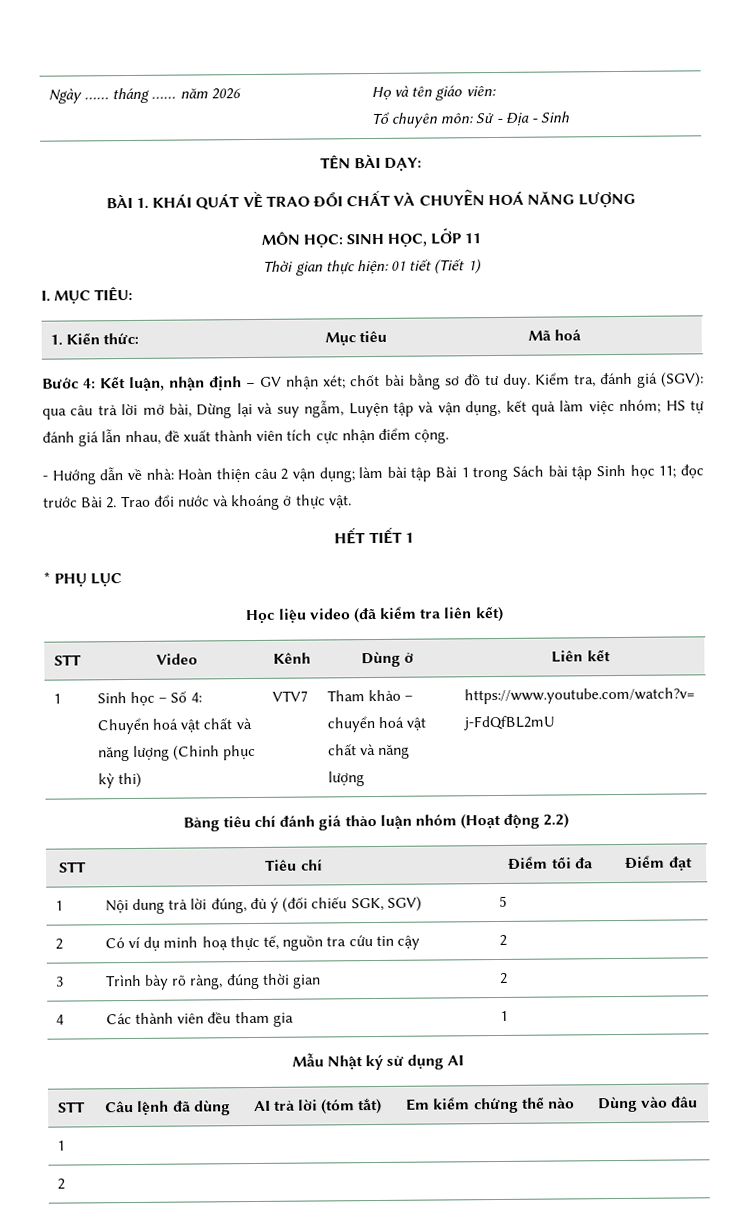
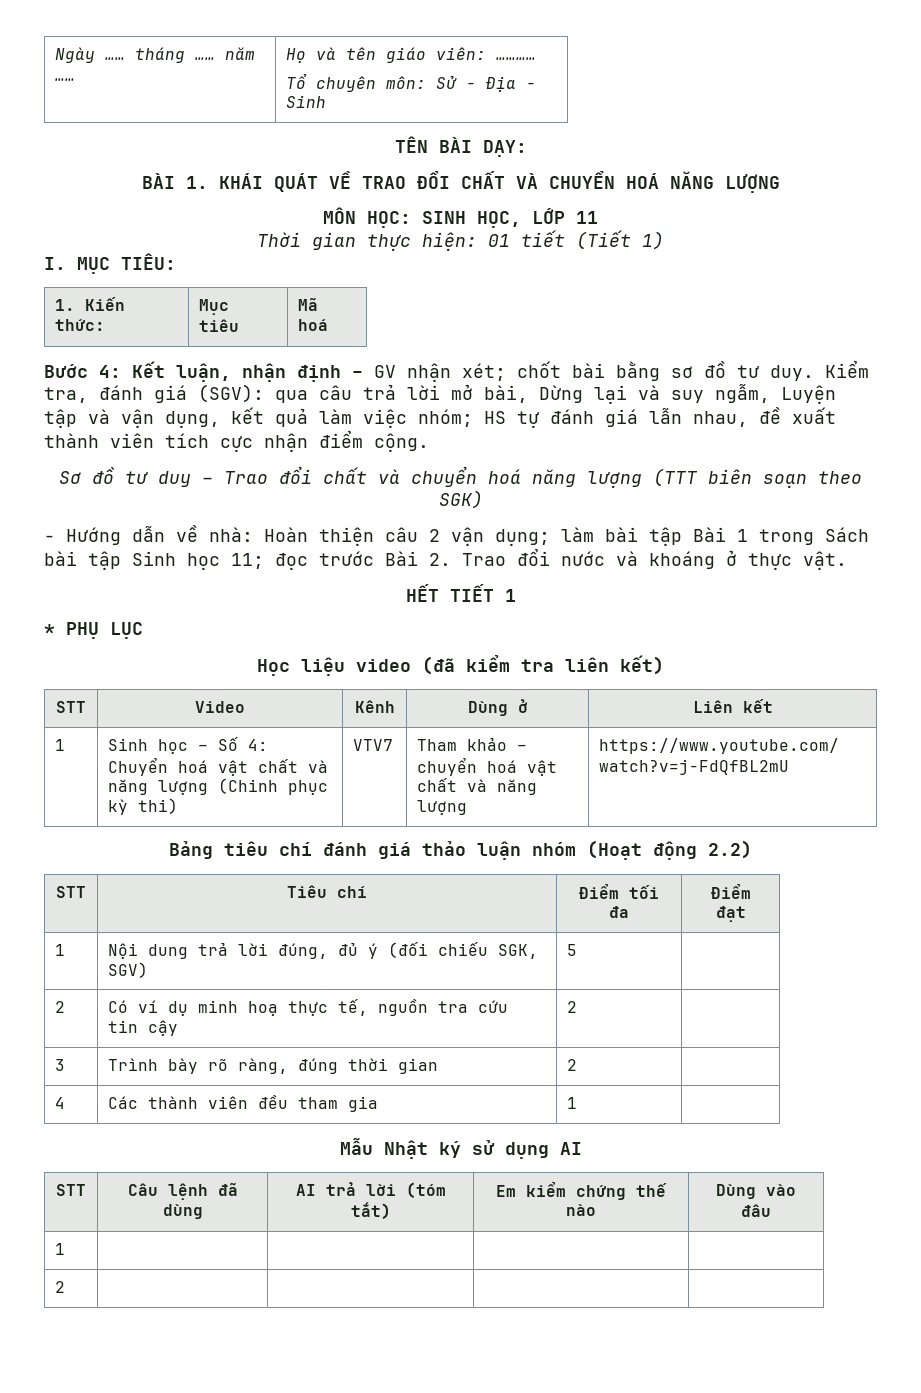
- Ngày …… tháng …… năm 2026 | Họ và tên giáo viên:
+ Ngày …… tháng …… năm …… | Họ và tên giáo viên: …………
+ Sơ đồ tư duy – Trao đổi chất và chuyển hoá năng lượng (TTT biên soạn theo SGK)

